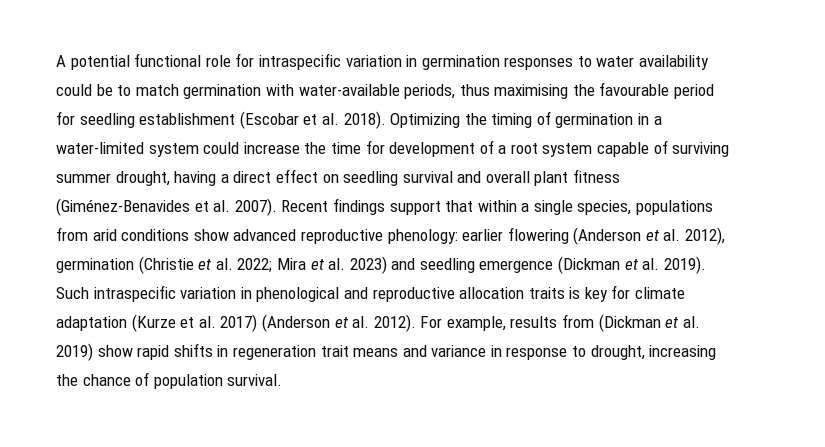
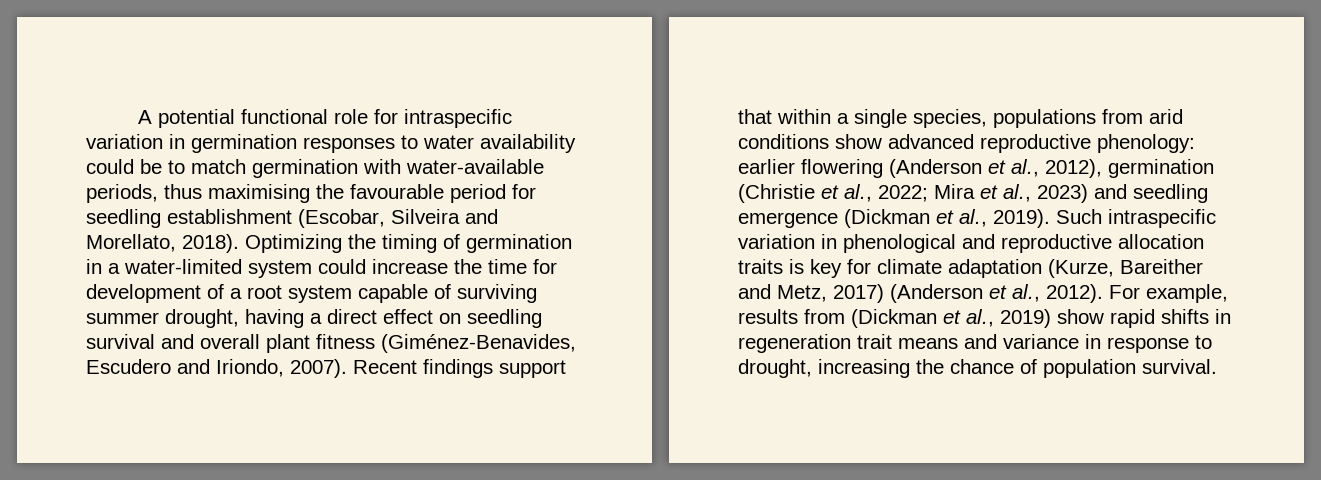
- A potential functional role for intraspecific variation in germination responses to water availability could be to match germination with water-available periods, thus maximising the favourable period for seedling establishment (Escobar et al. 2018).
+ A potential functional role for intraspecific variation in germination responses to water availability could be to match germination with water-available periods, thus maximising the favourable period for seedling establishment (Escobar, Silveira and Morellato, 2018).
- Optimizing the timing of germination in a water-limited system could increase the time for development of a root system capable of surviving summer drought, having a direct effect on seedling survival and overall plant fitness (Giménez-Benavides et al. 2007).
+ Optimizing the timing of germination in a water-limited system could increase the time for development of a root system capable of surviving summer drought, having a direct effect on seedling survival and overall plant fitness (Giménez-Benavides, Escudero and Iriondo, 2007).
- Recent findings support that within a single species, populations from arid conditions show advanced reproductive phenology: earlier flowering (Anderson et al. 2012), germination (Christie et al. 2022; Mira et al. 2023) and seedling emergence (Dickman et al. 2019).
+ Recent findings support that within a single species, populations from arid conditions show advanced reproductive phenology: earlier flowering (Anderson et al., 2012), germination (Christie et al., 2022; Mira et al., 2023) and seedling emergence (Dickman et al., 2019).
- Such intraspecific variation in phenological and reproductive allocation traits is key for climate adaptation (Kurze et al. 2017) (Anderson et al. 2012).
+ Such intraspecific variation in phenological and reproductive allocation traits is key for climate adaptation (Kurze, Bareither and Metz, 2017) (Anderson et al., 2012).
- For example, results from (Dickman et al. 2019) show rapid shifts in regeneration trait means and variance in response to drought, increasing the chance of population survival.
+ For example, results from (Dickman et al., 2019) show rapid shifts in regeneration trait means and variance in response to drought, increasing the chance of population survival.

